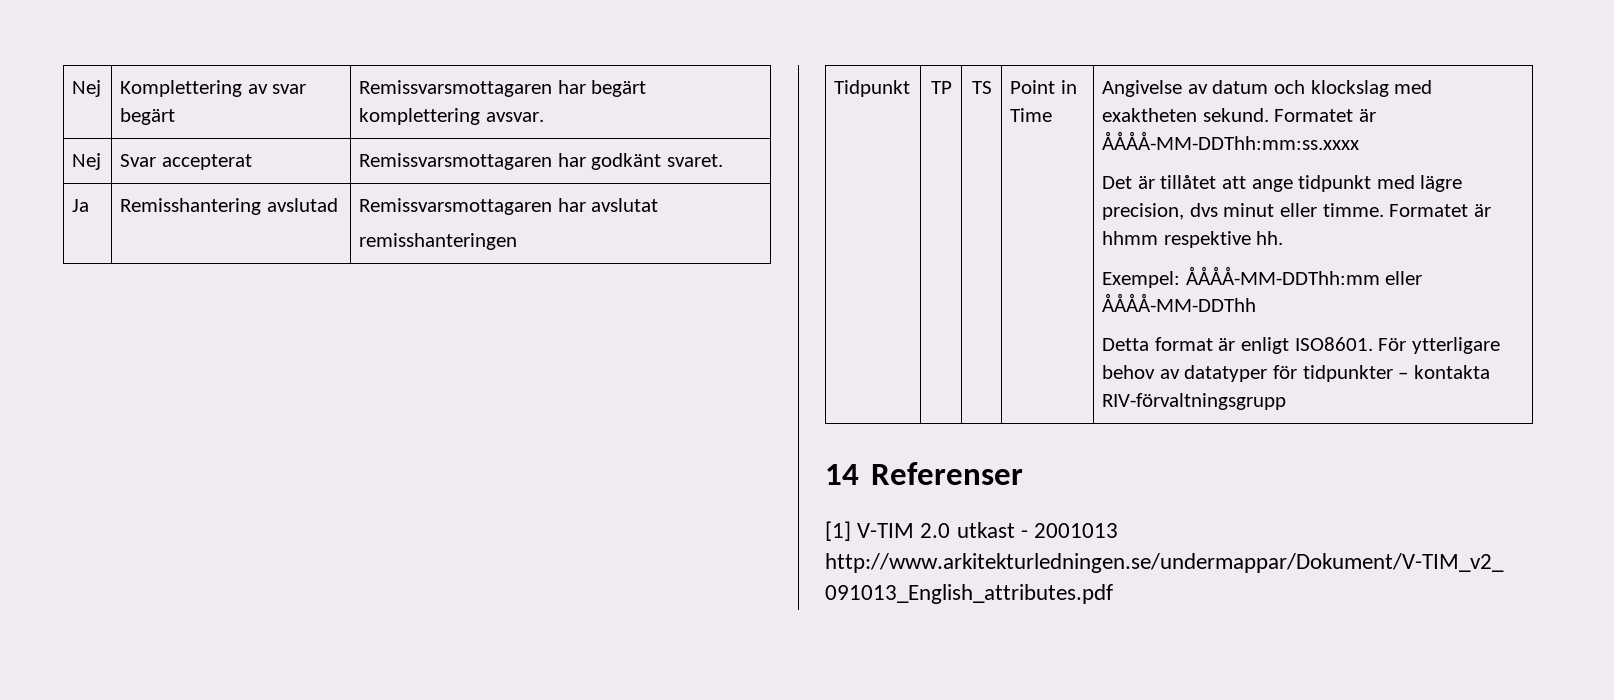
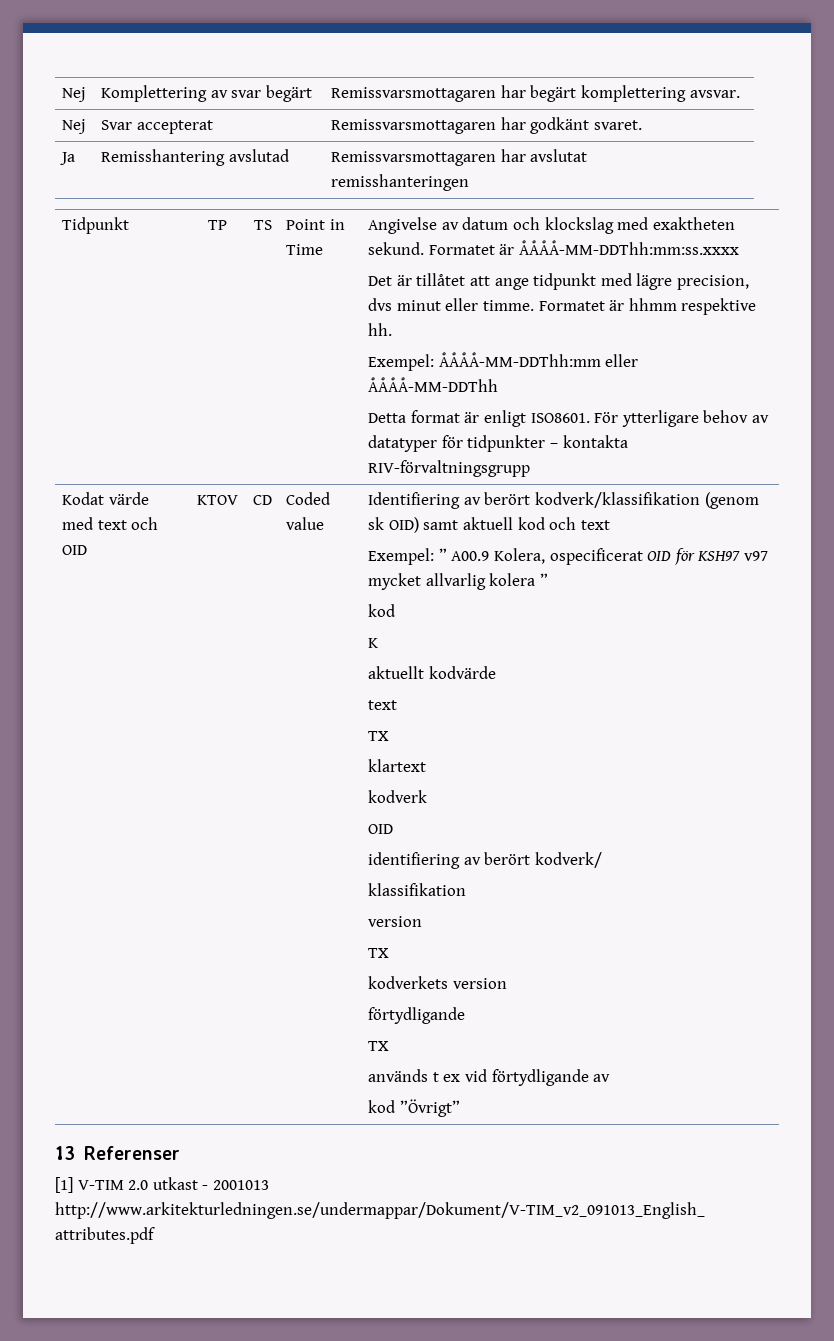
- 14 Referenser
+ Kodat värde med text och OID | KTOV | CD | Coded value | Identifiering av berört kodverk/klassifikation (genom sk OID) samt aktuell kod och text
+ Exempel: ” A00.9 Kolera, ospecificerat OID för KSH97 v97 mycket allvarlig kolera ”
+ kod
+ K
+ aktuellt kodvärde
+ text
+ TX
+ klartext
+ kodverk
+ OID
+ identifiering av berört kodverk/
+ klassifikation
+ version
+ TX
+ kodverkets version
+ förtydligande
+ TX
+ används t ex vid förtydligande av
+ kod ”Övrigt”
+ 13 Referenser

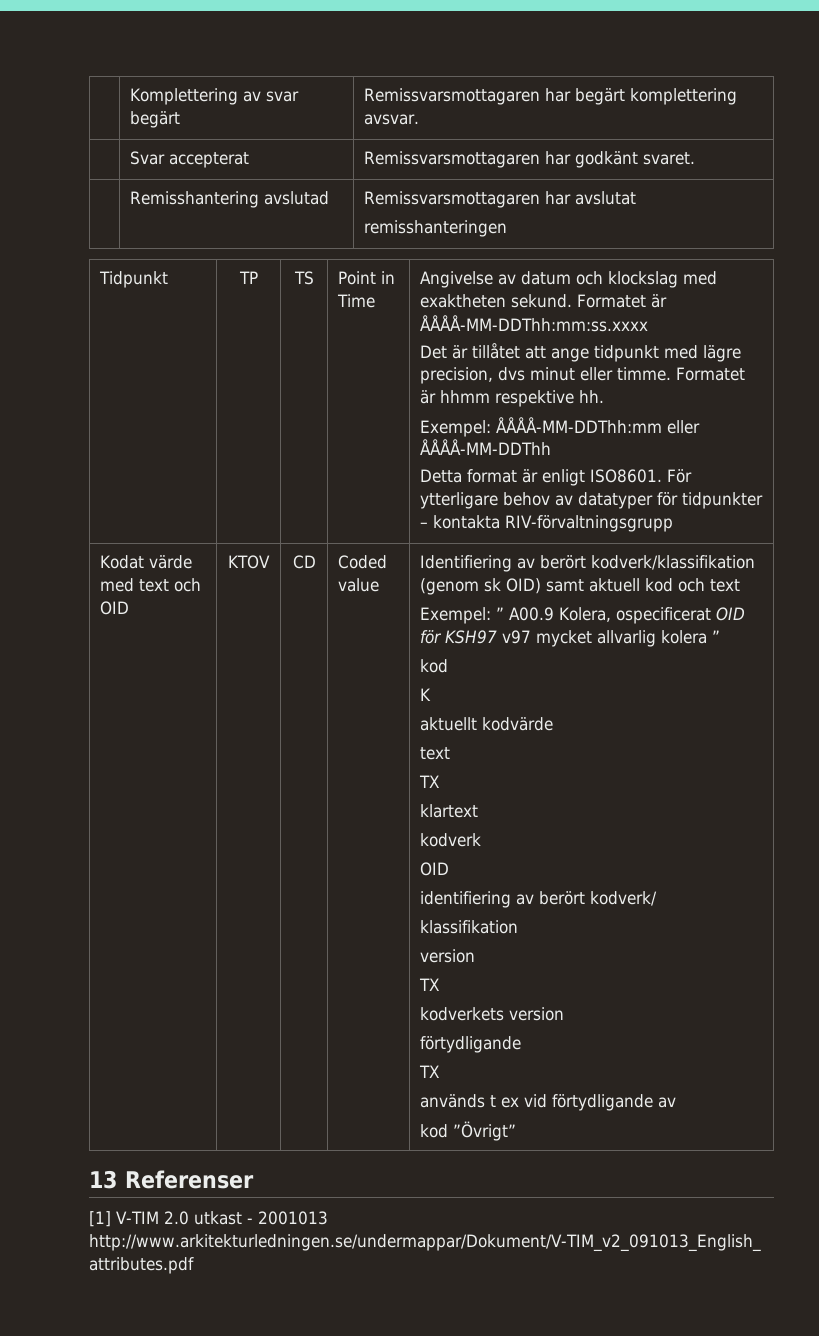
- Nej | Komplettering av svar begärt | Remissvarsmottagaren har begärt komplettering avsvar.
+ | Komplettering av svar begärt | Remissvarsmottagaren har begärt komplettering avsvar.
- Nej | Svar accepterat | Remissvarsmottagaren har godkänt svaret.
+ | Svar accepterat | Remissvarsmottagaren har godkänt svaret.
- Ja | Remisshantering avslutad | Remissvarsmottagaren har avslutat
+ | Remisshantering avslutad | Remissvarsmottagaren har avslutat

